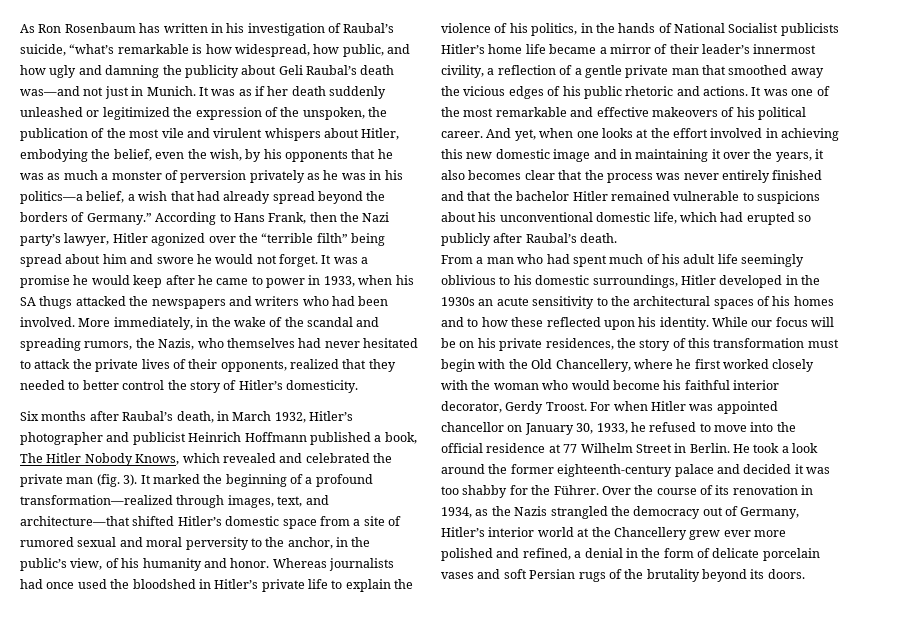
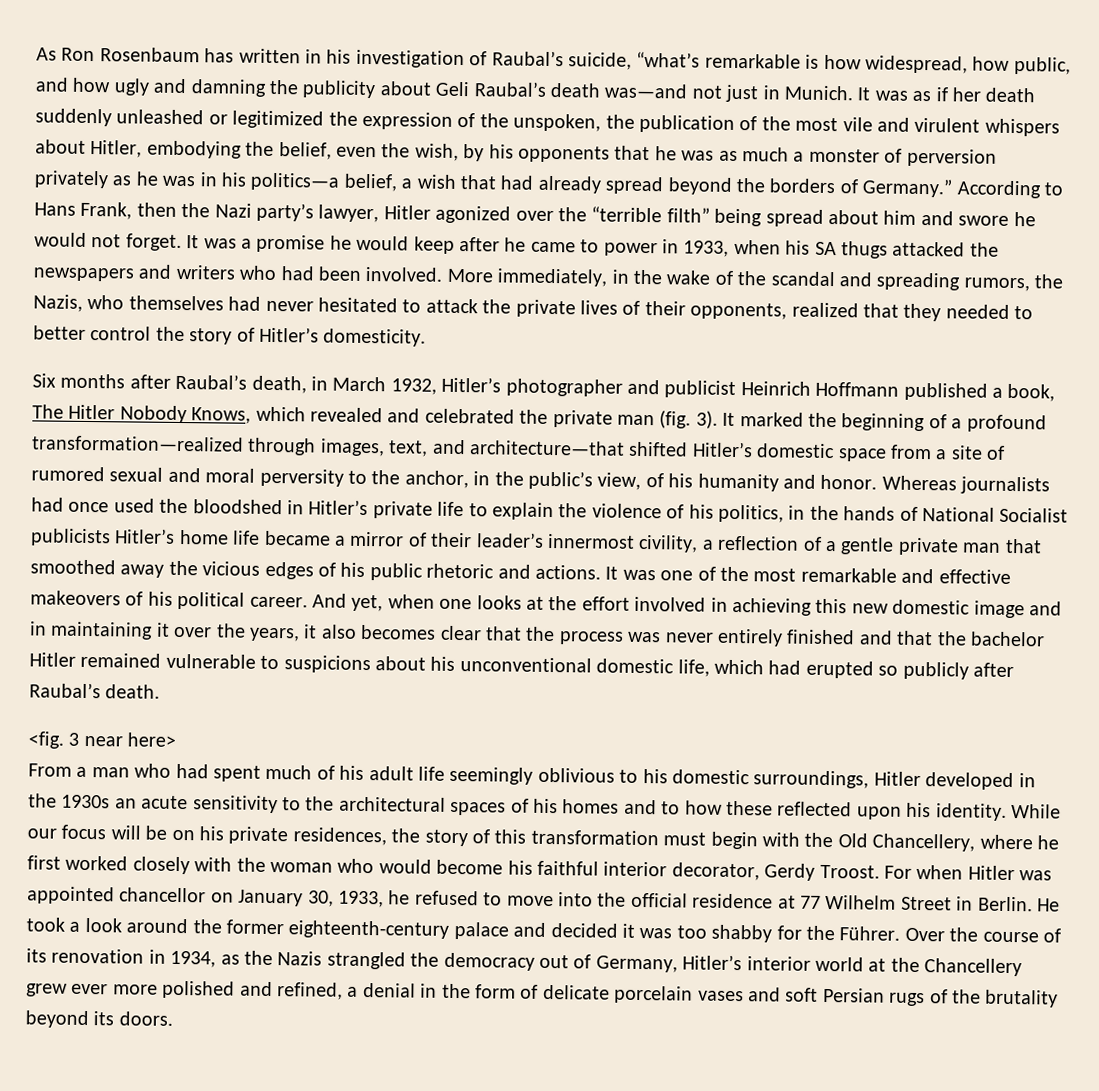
+ <fig. 3 near here>

